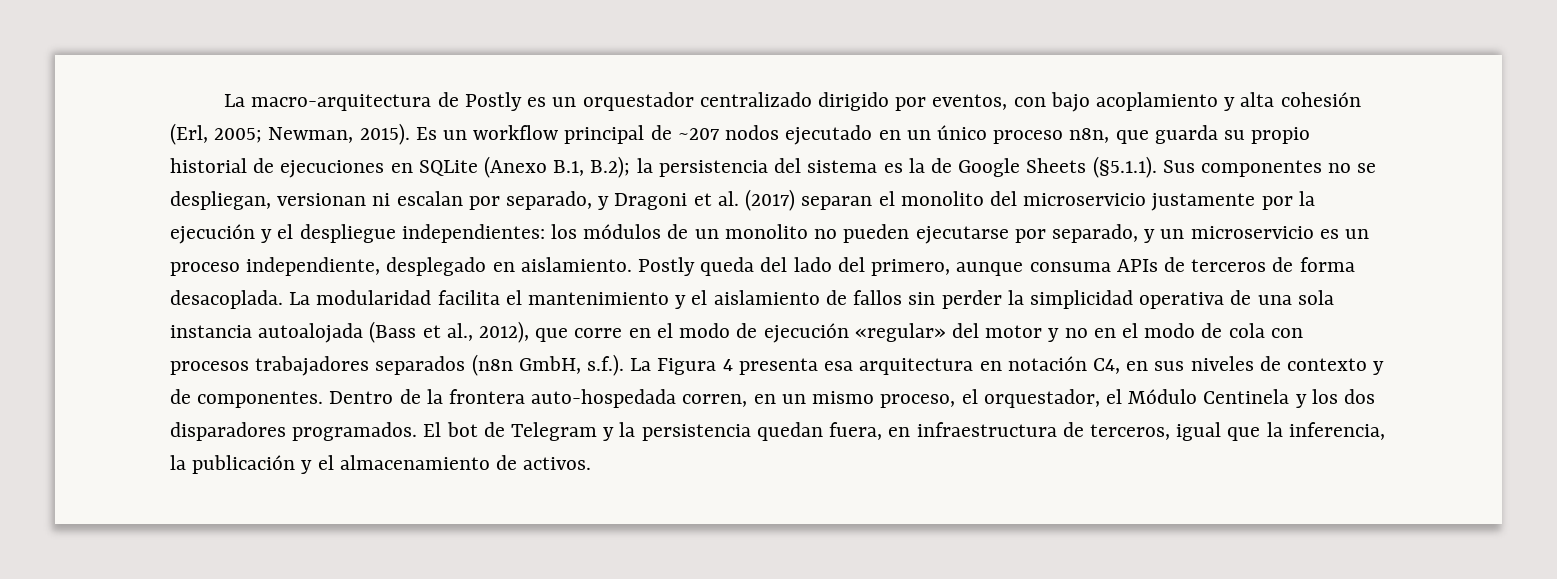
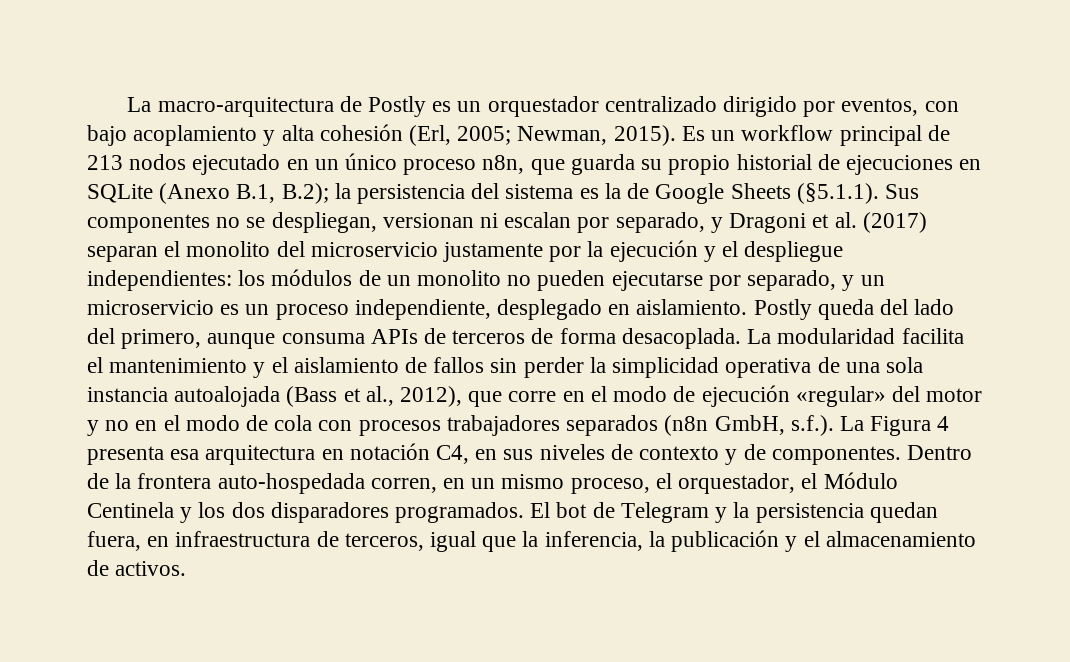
- Es un workflow principal de ~207 nodos ejecutado en un único proceso n8n, que guarda su propio historial de ejecuciones en SQLite (Anexo B.1, B.2);
+ Es un workflow principal de 213 nodos ejecutado en un único proceso n8n, que guarda su propio historial de ejecuciones en SQLite (Anexo B.1, B.2);

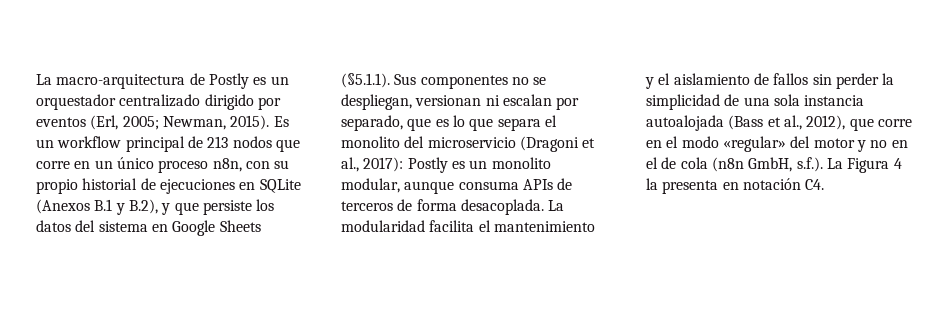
- La macro-arquitectura de Postly es un orquestador centralizado dirigido por eventos, con bajo acoplamiento y alta cohesión (Erl, 2005; Newman, 2015).
+ La macro-arquitectura de Postly es un orquestador centralizado dirigido por eventos (Erl, 2005; Newman, 2015).
- Es un workflow principal de 213 nodos ejecutado en un único proceso n8n, que guarda su propio historial de ejecuciones en SQLite (Anexo B.1, B.2); la persistencia del sistema es la de Google Sheets (§5.1.1). Sus componentes no se despliegan, versionan ni escalan por separado, y Dragoni et al. (2017) separan el monolito del microservicio justamente por la ejecución y el despliegue independientes: los módulos de un monolito no pueden ejecutarse por separado, y un microservicio es un proceso independiente, desplegado en aislamiento. Postly queda del lado del primero, aunque consuma APIs de terceros de forma desacoplada.
+ Es un workflow principal de 213 nodos que corre en un único proceso n8n, con su propio historial de ejecuciones en SQLite (Anexos B.1 y B.2), y que persiste los datos del sistema en Google Sheets (§5.1.1). Sus componentes no se despliegan, versionan ni escalan por separado, que es lo que separa el monolito del microservicio (Dragoni et al., 2017): Postly es un monolito modular, aunque consuma APIs de terceros de forma desacoplada.
- La modularidad facilita el mantenimiento y el aislamiento de fallos sin perder la simplicidad operativa de una sola instancia autoalojada (Bass et al., 2012), que corre en el modo de ejecución «regular» del motor y no en el modo de cola con procesos trabajadores separados (n8n GmbH, s.f.). La Figura 4 presenta esa arquitectura en notación C4, en sus niveles de contexto y de componentes. Dentro de la frontera auto-hospedada corren, en un mismo proceso, el orquestador, el Módulo Centinela y los dos disparadores programados. El bot de Telegram y la persistencia quedan fuera, en infraestructura de terceros, igual que la inferencia, la publicación y el almacenamiento de activos.
+ La modularidad facilita el mantenimiento y el aislamiento de fallos sin perder la simplicidad de una sola instancia autoalojada (Bass et al., 2012), que corre en el modo «regular» del motor y no en el de cola (n8n GmbH, s.f.). La Figura 4 la presenta en notación C4.

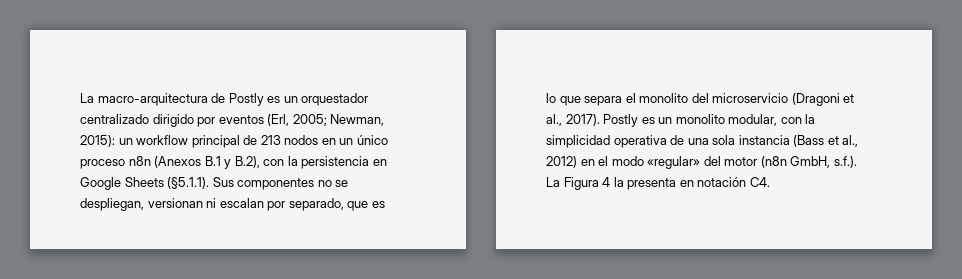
- Newman, 2015). Es un workflow principal de 213 nodos que corre en un único proceso n8n, con su propio historial de ejecuciones en SQLite (Anexos B.1 y B.2), y que persiste los datos del sistema en Google Sheets (§5.1.1). Sus componentes no se despliegan, versionan ni escalan por separado, que es lo que separa el monolito del microservicio (Dragoni et al., 2017):
+ Newman, 2015): un workflow principal de 213 nodos en un único proceso n8n (Anexos B.1 y B.2), con la persistencia en Google Sheets (§5.1.1). Sus componentes no se despliegan, versionan ni escalan por separado, que es lo que separa el monolito del microservicio (Dragoni et al., 2017).
- Postly es un monolito modular, aunque consuma APIs de terceros de forma desacoplada. La modularidad facilita el mantenimiento y el aislamiento de fallos sin perder la simplicidad de una sola instancia autoalojada (Bass et al., 2012), que corre en el modo «regular» del motor y no en el de cola (n8n GmbH, s.f.). La Figura 4 la presenta en notación C4.
+ Postly es un monolito modular, con la simplicidad operativa de una sola instancia (Bass et al., 2012) en el modo «regular» del motor (n8n GmbH, s.f.). La Figura 4 la presenta en notación C4.

